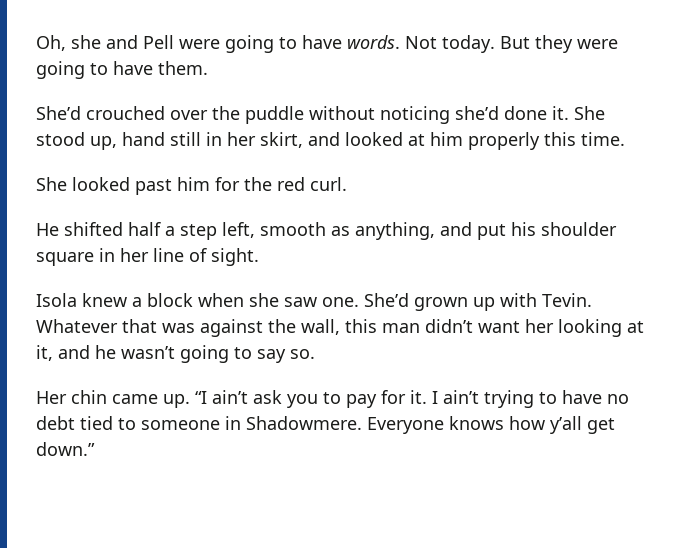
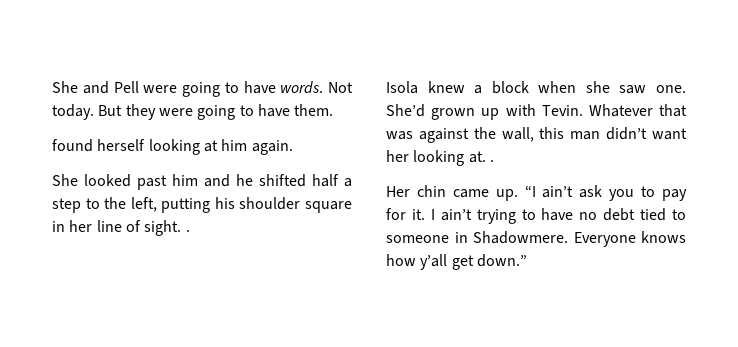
- Oh, she and Pell were going to have words.
+ She and Pell were going to have words.
- She’d crouched over the puddle without noticing she’d done it. She stood up, hand still in her skirt, and looked at him properly this time.
- She looked past him for the red curl.
- He shifted half a step left, smooth as anything, and put his shoulder square in her line of sight.
+ found herself looking at him again.
+ She looked past him and he shifted half a step to the left, putting his shoulder square in her line of sight. .
- Whatever that was against the wall, this man didn’t want her looking at it, and he wasn’t going to say so.
+ Whatever that was against the wall, this man didn’t want her looking at. .

